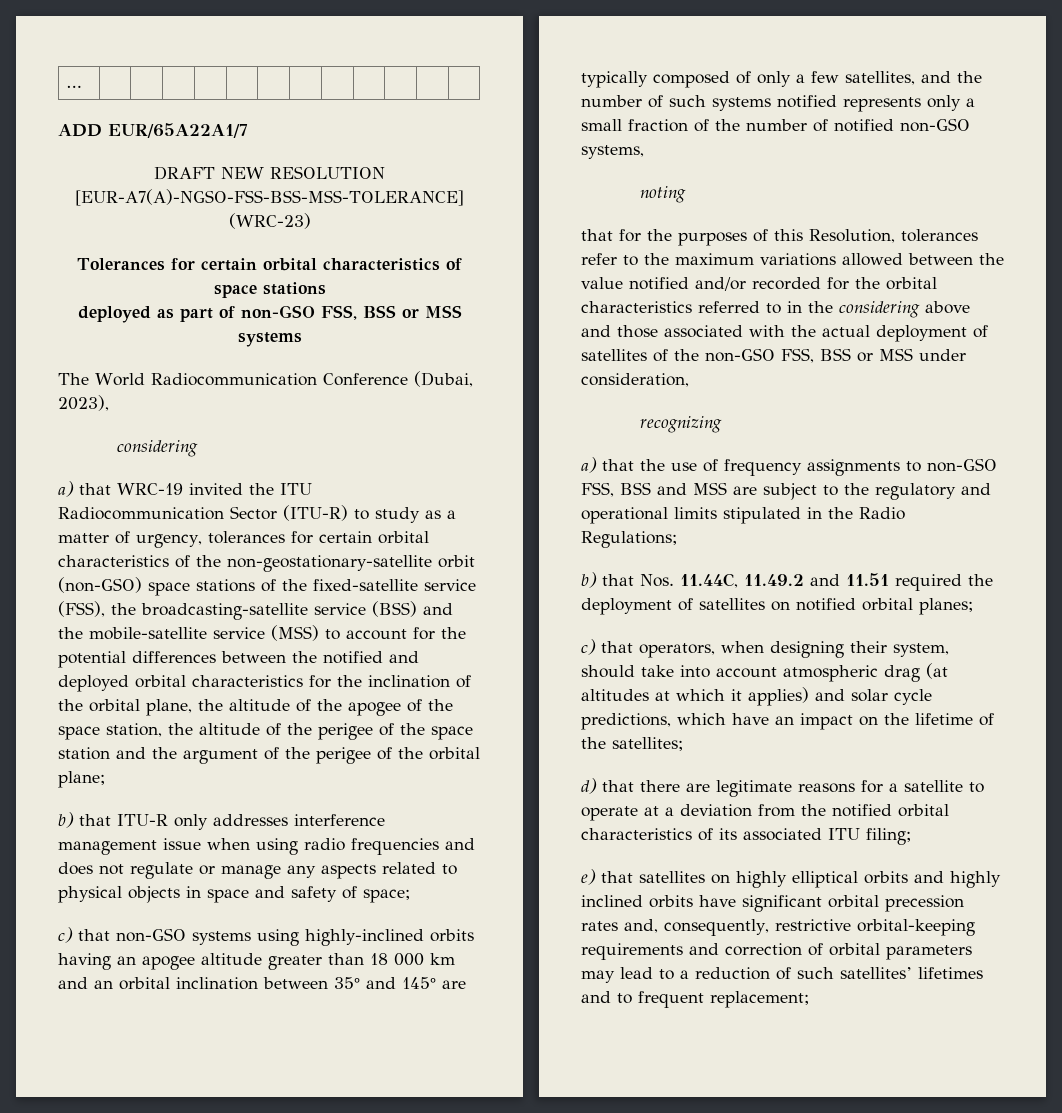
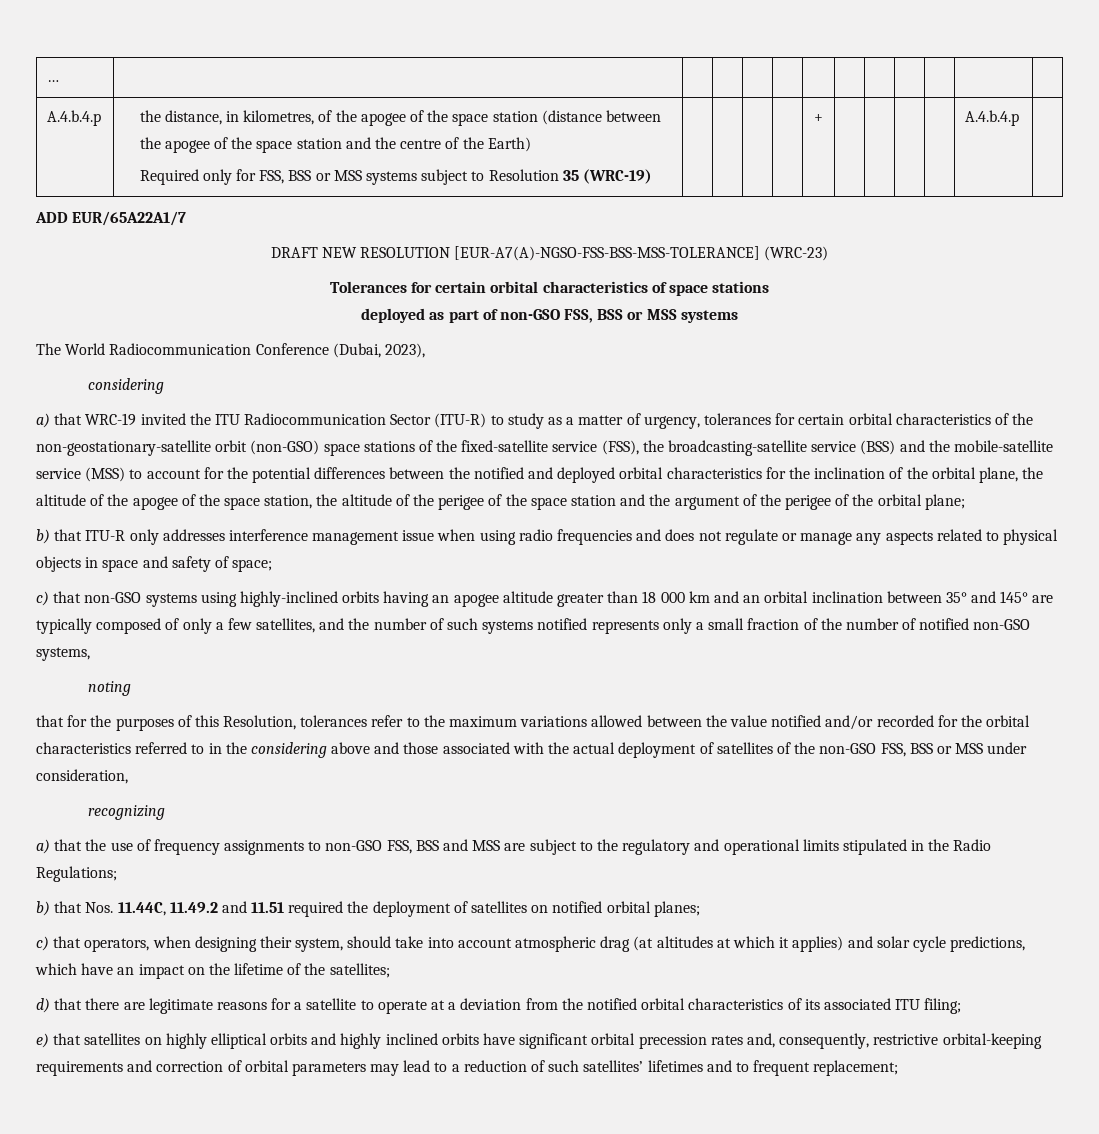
+ A.4.b.4.p | the distance, in kilometres, of the apogee of the space station (distance between the apogee of the space station and the centre of the Earth)
+ Required only for FSS, BSS or MSS systems subject to Resolution 35 (WRC-19) | | | | | + | | | | | A.4.b.4.p

